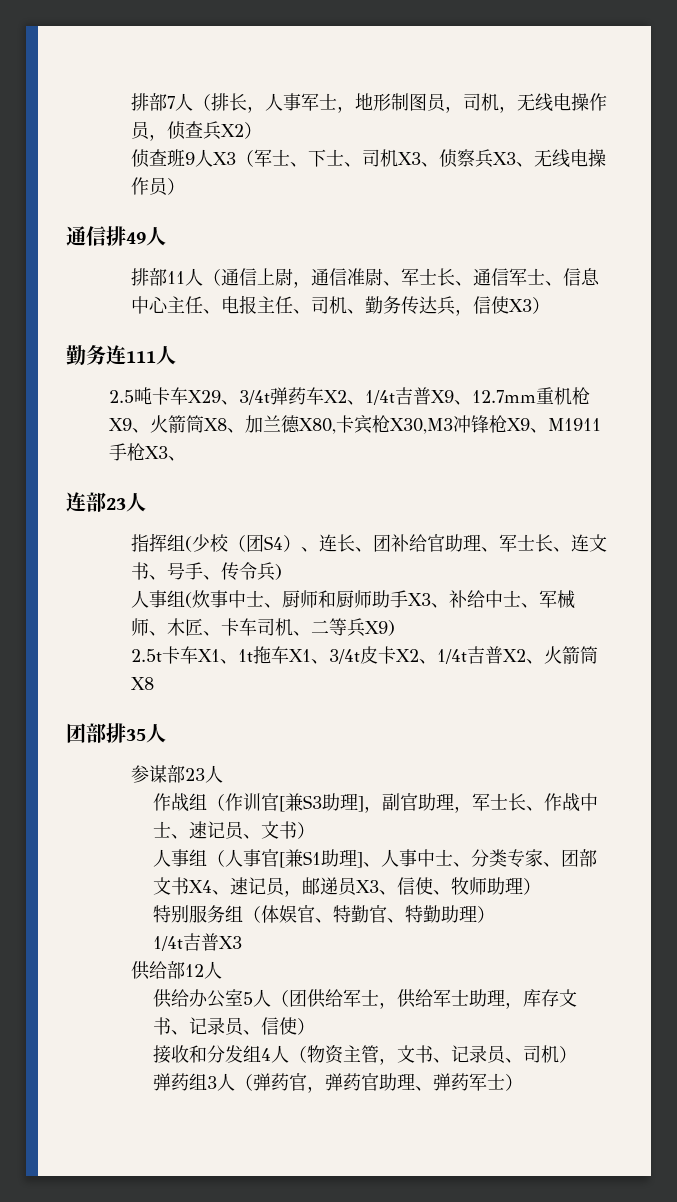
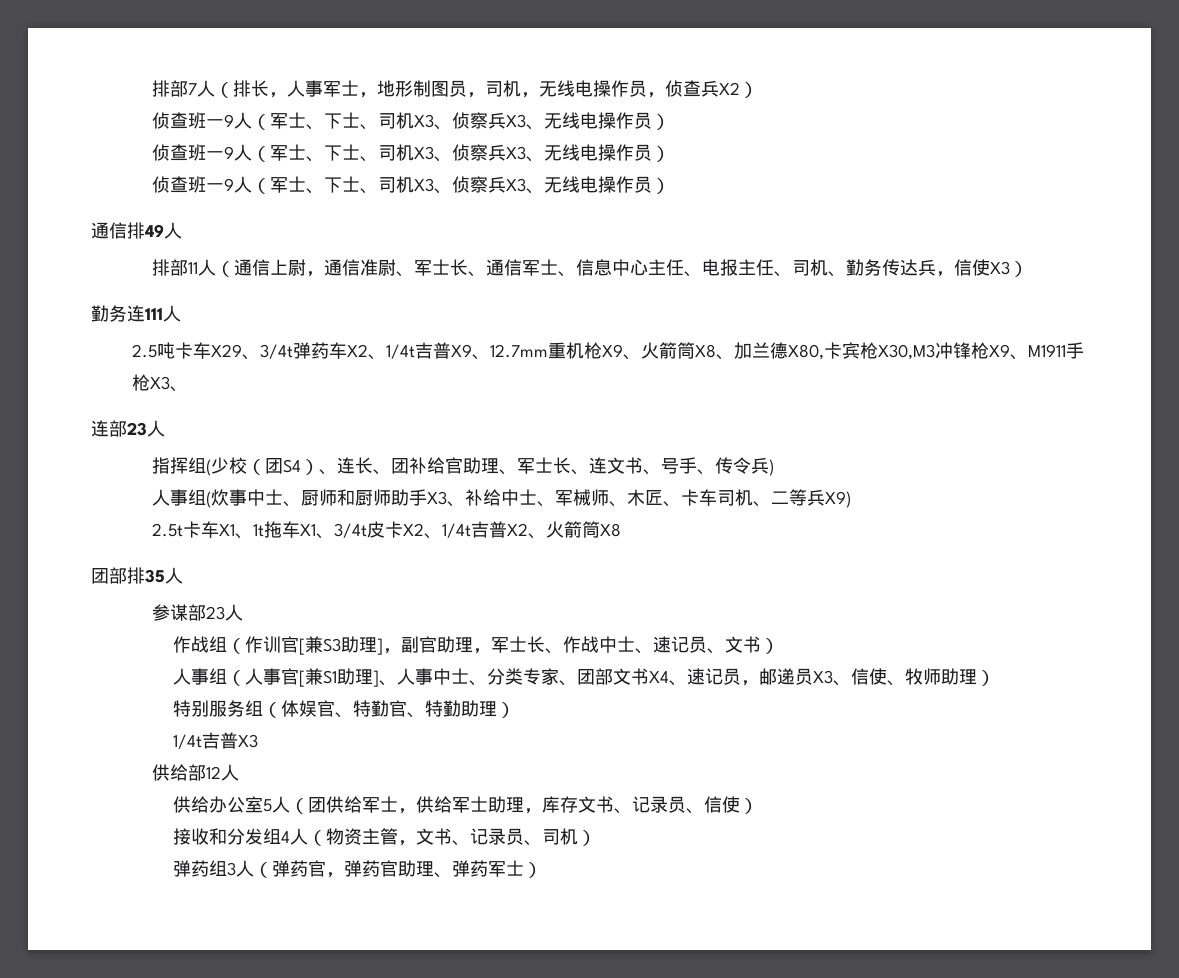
  排部7人（排长，人事军士，地形制图员，司机，无线电操作员，侦查兵X2）
- 侦查班9人X3（军士、下士、司机X3、侦察兵X3、无线电操作员）
+ 侦查班一9人（军士、下士、司机X3、侦察兵X3、无线电操作员）
+ 侦查班一9人（军士、下士、司机X3、侦察兵X3、无线电操作员）
+ 侦查班一9人（军士、下士、司机X3、侦察兵X3、无线电操作员）

